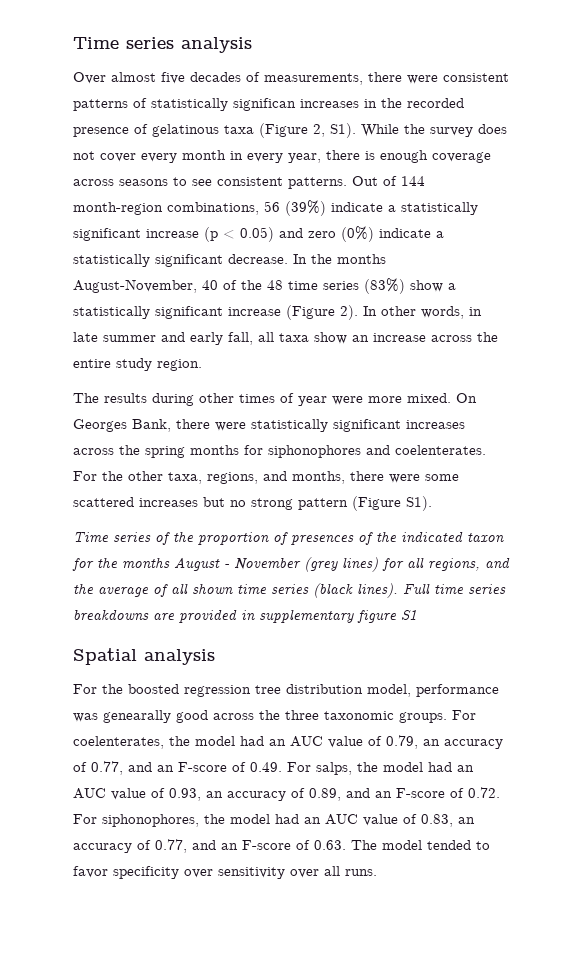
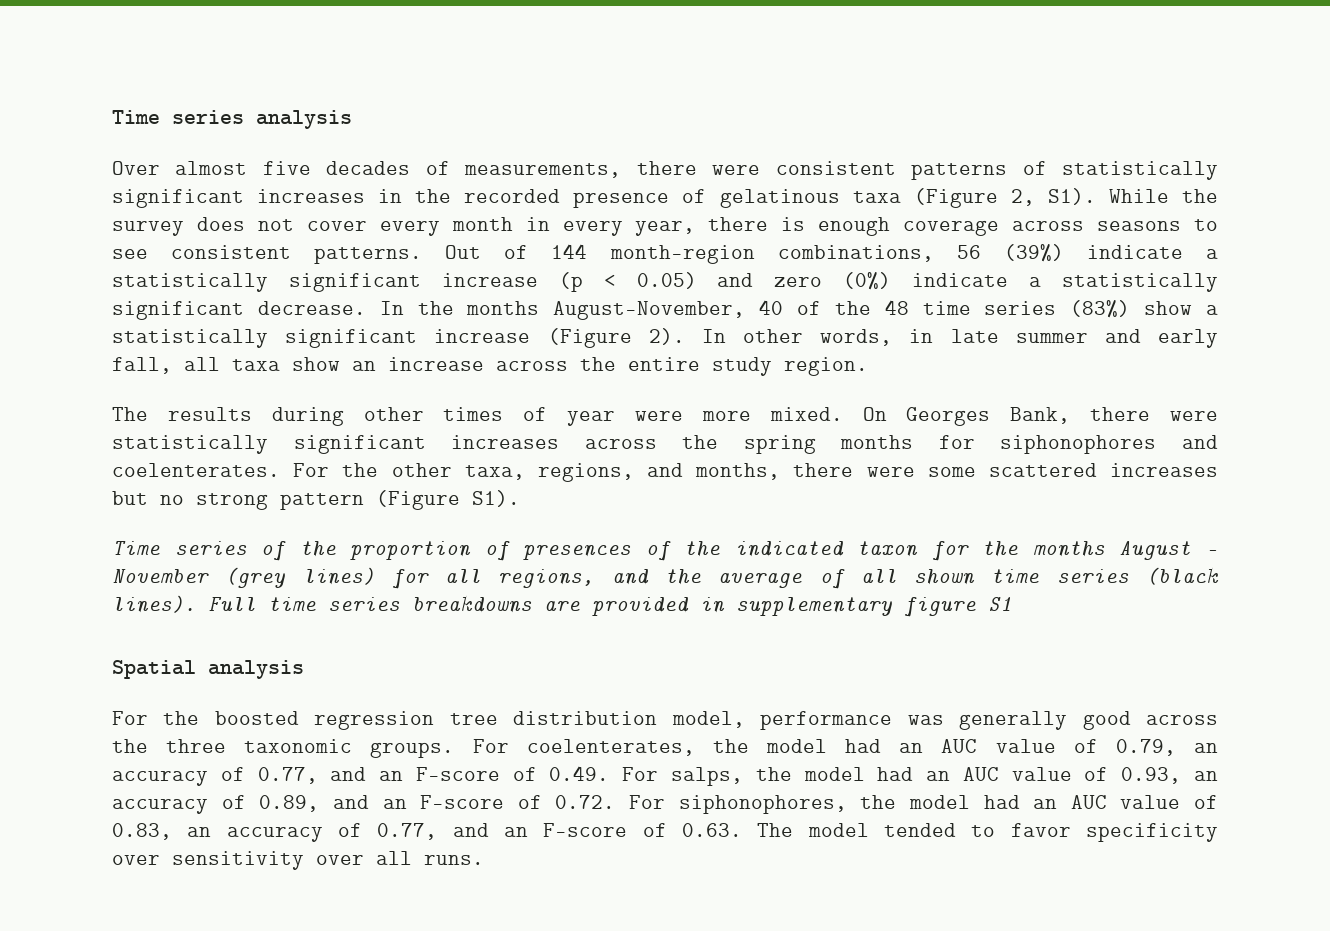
- Over almost five decades of measurements, there were consistent patterns of statistically significan increases in the recorded presence of gelatinous taxa (Figure 2, S1). While the survey does not cover every month in every year, there is enough coverage across seasons to see consistent patterns.
+ Over almost five decades of measurements, there were consistent patterns of statistically significant increases in the recorded presence of gelatinous taxa (Figure 2, S1). While the survey does not cover every month in every year, there is enough coverage across seasons to see consistent patterns.
- For the boosted regression tree distribution model, performance was genearally good across the three taxonomic groups.
+ For the boosted regression tree distribution model, performance was generally good across the three taxonomic groups.

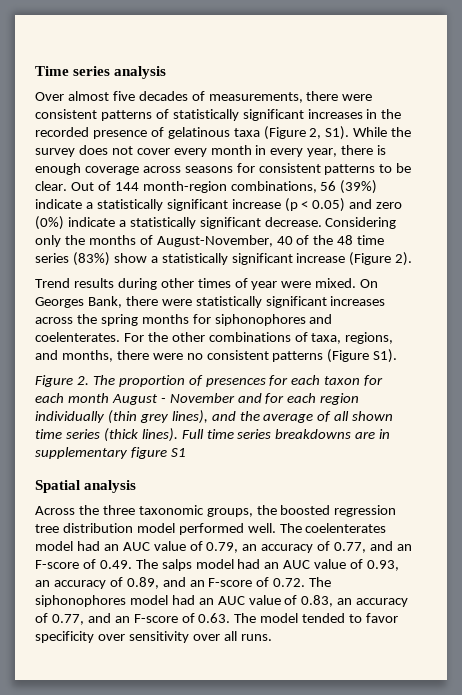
- Over almost five decades of measurements, there were consistent patterns of statistically significant increases in the recorded presence of gelatinous taxa (Figure 2, S1). While the survey does not cover every month in every year, there is enough coverage across seasons to see consistent patterns.
+ Over almost five decades of measurements, there were consistent patterns of statistically significant increases in the recorded presence of gelatinous taxa (Figure 2, S1). While the survey does not cover every month in every year, there is enough coverage across seasons for consistent patterns to be clear.
- In the months August-November, 40 of the 48 time series (83%) show a statistically significant increase (Figure 2). In other words, in late summer and early fall, all taxa show an increase across the entire study region.
- The results during other times of year were more mixed.
+ Considering only the months of August-November, 40 of the 48 time series (83%) show a statistically significant increase (Figure 2).
+ Trend results during other times of year were mixed.
- For the other taxa, regions, and months, there were some scattered increases but no strong pattern (Figure S1).
- Time series of the proportion of presences of the indicated taxon for the months August - November (grey lines) for all regions, and the average of all shown time series (black lines).
+ For the other combinations of taxa, regions, and months, there were no consistent patterns (Figure S1).
+ Figure 2. The proportion of presences for each taxon for each month August - November and for each region individually (thin grey lines), and the average of all shown time series (thick lines).
- Full time series breakdowns are provided in supplementary figure S1
+ Full time series breakdowns are in supplementary figure S1
- For the boosted regression tree distribution model, performance was generally good across the three taxonomic groups. For coelenterates, the model had an AUC value of 0.79, an accuracy of 0.77, and an F-score of 0.49. For salps, the model had an AUC value of 0.93, an accuracy of 0.89, and an F-score of 0.72. For siphonophores, the model had an AUC value of 0.83, an accuracy of 0.77, and an F-score of 0.63. The model tended to favor specificity over sensitivity over all runs.
+ Across the three taxonomic groups, the boosted regression tree distribution model performed well. The coelenterates model had an AUC value of 0.79, an accuracy of 0.77, and an F-score of 0.49. The salps model had an AUC value of 0.93, an accuracy of 0.89, and an F-score of 0.72. The siphonophores model had an AUC value of 0.83, an accuracy of 0.77, and an F-score of 0.63. The model tended to favor specificity over sensitivity over all runs.

